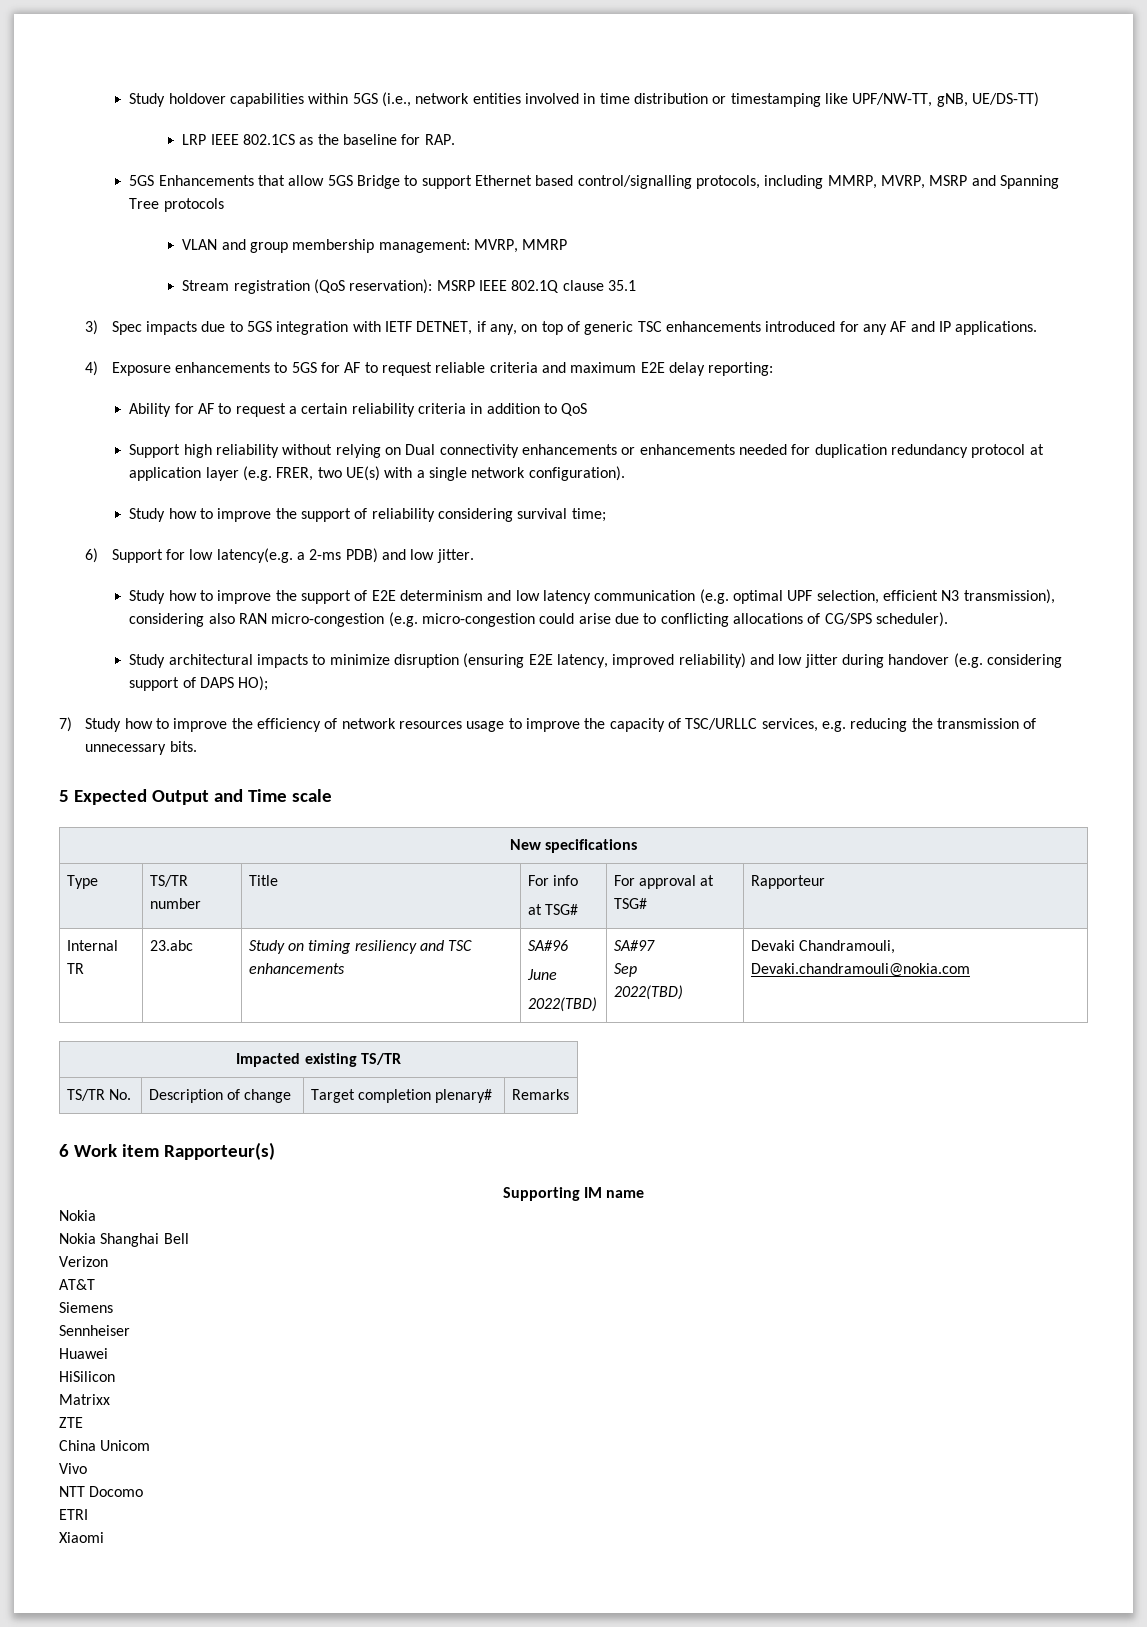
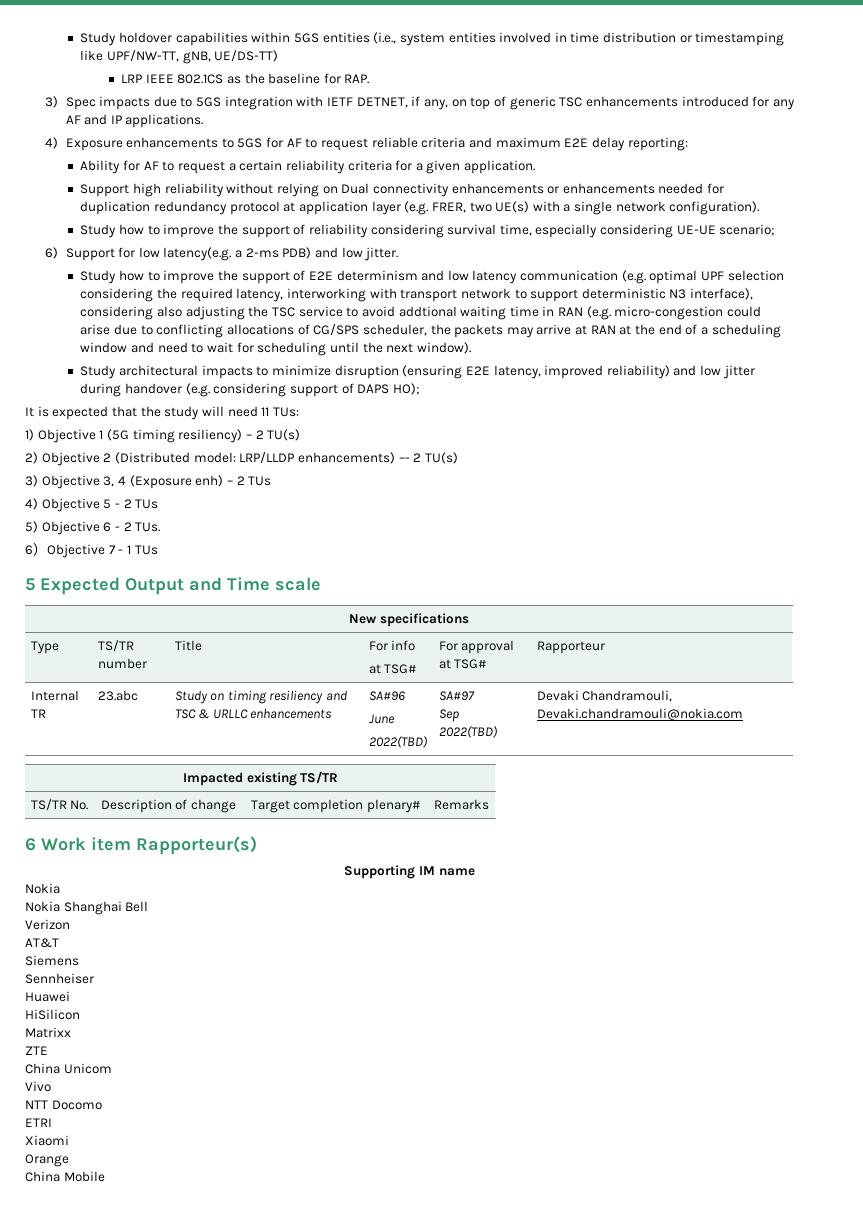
- Study holdover capabilities within 5GS (i.e., network entities involved in time distribution or timestamping like UPF/NW-TT, gNB, UE/DS-TT)
+ Study holdover capabilities within 5GS entities (i.e., system entities involved in time distribution or timestamping like UPF/NW-TT, gNB, UE/DS-TT)
- 5GS Enhancements that allow 5GS Bridge to support Ethernet based control/signalling protocols, including MMRP, MVRP, MSRP and Spanning Tree protocols
- VLAN and group membership management: MVRP, MMRP
- Stream registration (QoS reservation): MSRP IEEE 802.1Q clause 35.1
- Ability for AF to request a certain reliability criteria in addition to QoS
+ Ability for AF to request a certain reliability criteria for a given application.
- Study how to improve the support of reliability considering survival time;
+ Study how to improve the support of reliability considering survival time, especially considering UE-UE scenario;
- Study how to improve the support of E2E determinism and low latency communication (e.g. optimal UPF selection, efficient N3 transmission), considering also RAN micro-congestion (e.g. micro-congestion could arise due to conflicting allocations of CG/SPS scheduler).
+ Study how to improve the support of E2E determinism and low latency communication (e.g. optimal UPF selection considering the required latency, interworking with transport network to support deterministic N3 interface), considering also adjusting the TSC service to avoid addtional waiting time in RAN (e.g. micro-congestion could arise due to conflicting allocations of CG/SPS scheduler, the packets may arrive at RAN at the end of a scheduling window and need to wait for scheduling until the next window).
- 7) Study how to improve the efficiency of network resources usage to improve the capacity of TSC/URLLC services, e.g. reducing the transmission of unnecessary bits.
+ It is expected that the study will need 11 TUs:
+ 1) Objective 1 (5G timing resiliency) – 2 TU(s)
+ 2) Objective 2 (Distributed model: LRP/LLDP enhancements) –- 2 TU(s)
+ 3) Objective 3, 4 (Exposure enh) – 2 TUs
+ 4) Objective 5 - 2 TUs
+ 5) Objective 6 - 2 TUs.
+ 6）Objective 7 - 1 TUs
- Internal TR | 23.abc | Study on timing resiliency and TSC enhancements | SA#96
+ Internal TR | 23.abc | Study on timing resiliency and TSC & URLLC enhancements | SA#96
+ Orange
+ China Mobile

